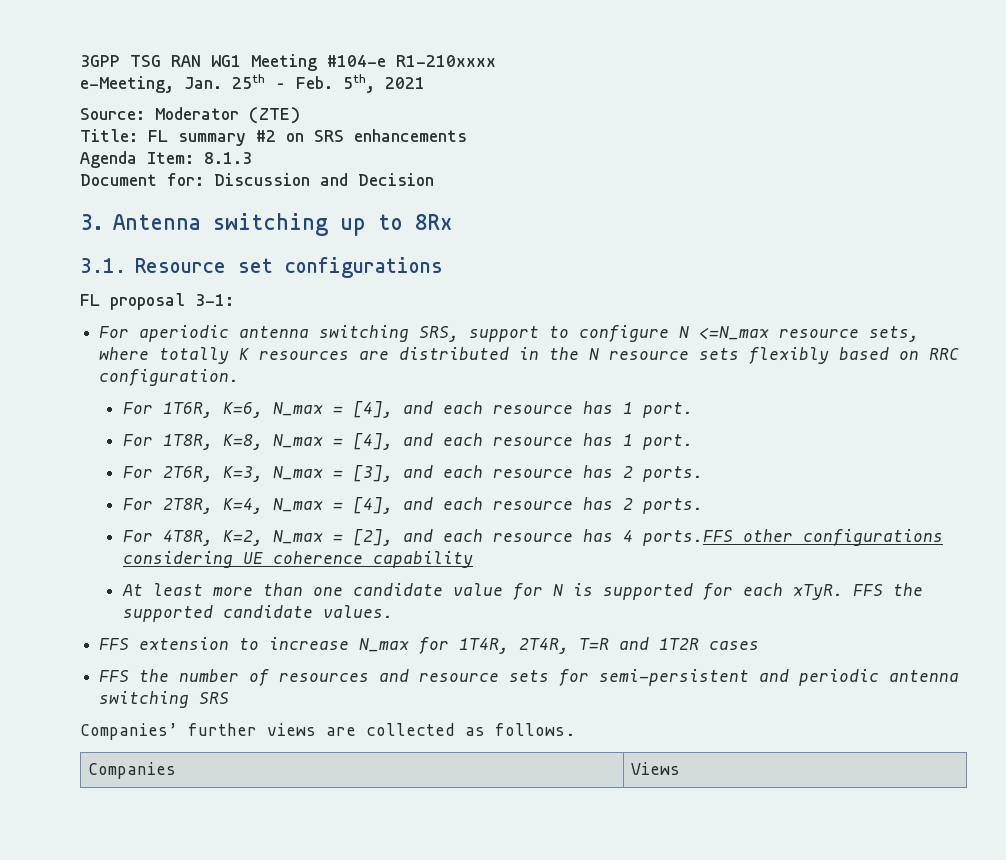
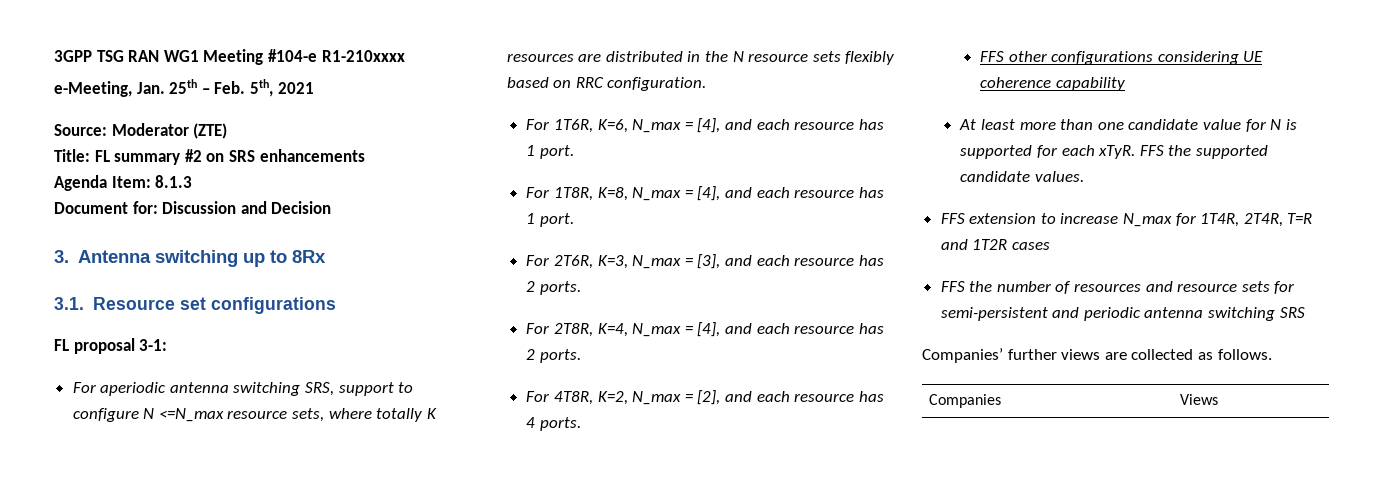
- For 4T8R, K=2, N_max = [2], and each resource has 4 ports.FFS other configurations considering UE coherence capability
+ For 4T8R, K=2, N_max = [2], and each resource has 4 ports.
+ FFS other configurations considering UE coherence capability

